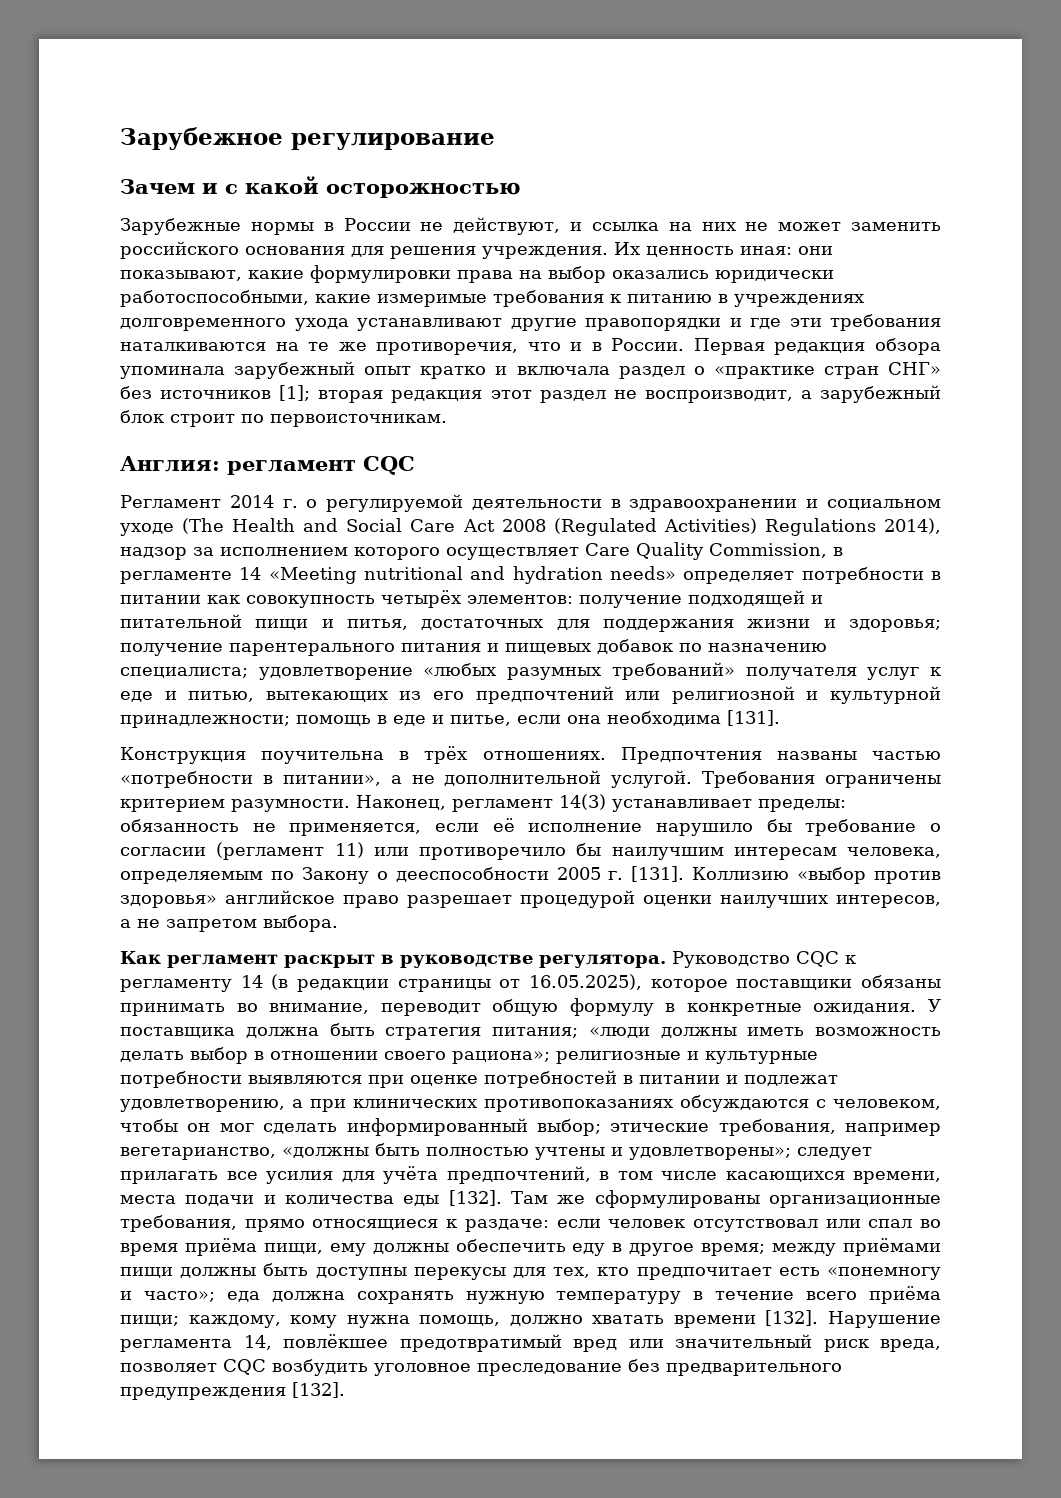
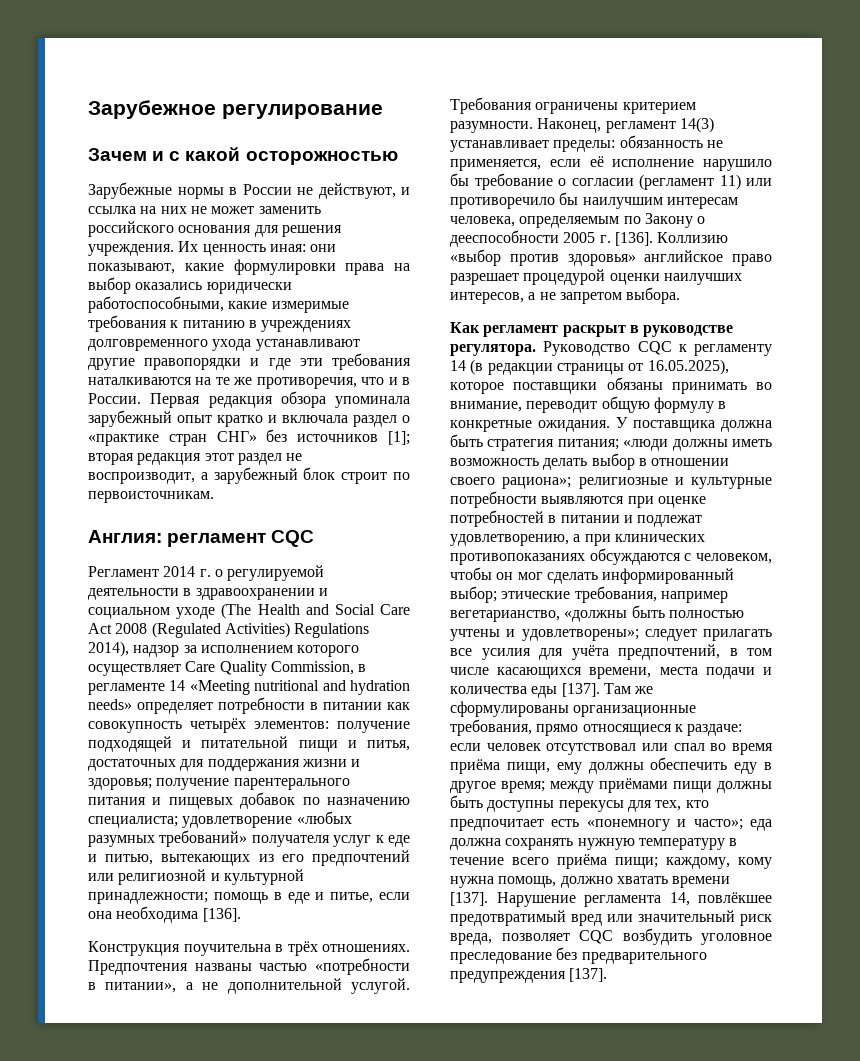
- помощь в еде и питье, если она необходима [131].
+ помощь в еде и питье, если она необходима [136].
- Наконец, регламент 14(3) устанавливает пределы: обязанность не применяется, если её исполнение нарушило бы требование о согласии (регламент 11) или противоречило бы наилучшим интересам человека, определяемым по Закону о дееспособности 2005 г. [131].
+ Наконец, регламент 14(3) устанавливает пределы: обязанность не применяется, если её исполнение нарушило бы требование о согласии (регламент 11) или противоречило бы наилучшим интересам человека, определяемым по Закону о дееспособности 2005 г. [136].
- следует прилагать все усилия для учёта предпочтений, в том числе касающихся времени, места подачи и количества еды [132].
+ следует прилагать все усилия для учёта предпочтений, в том числе касающихся времени, места подачи и количества еды [137].
- Там же сформулированы организационные требования, прямо относящиеся к раздаче: если человек отсутствовал или спал во время приёма пищи, ему должны обеспечить еду в другое время; между приёмами пищи должны быть доступны перекусы для тех, кто предпочитает есть «понемногу и часто»; еда должна сохранять нужную температуру в течение всего приёма пищи; каждому, кому нужна помощь, должно хватать времени [132].
+ Там же сформулированы организационные требования, прямо относящиеся к раздаче: если человек отсутствовал или спал во время приёма пищи, ему должны обеспечить еду в другое время; между приёмами пищи должны быть доступны перекусы для тех, кто предпочитает есть «понемногу и часто»; еда должна сохранять нужную температуру в течение всего приёма пищи; каждому, кому нужна помощь, должно хватать времени [137].
- Нарушение регламента 14, повлёкшее предотвратимый вред или значительный риск вреда, позволяет CQC возбудить уголовное преследование без предварительного предупреждения [132].
+ Нарушение регламента 14, повлёкшее предотвратимый вред или значительный риск вреда, позволяет CQC возбудить уголовное преследование без предварительного предупреждения [137].

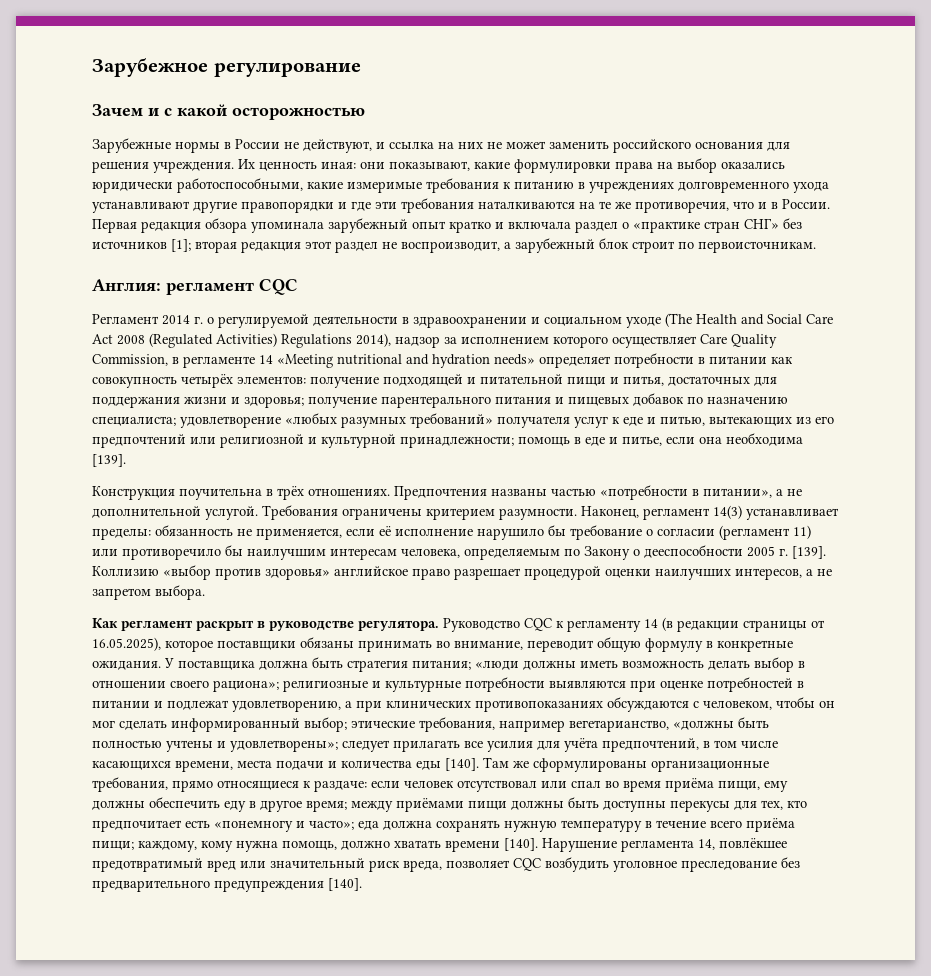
- помощь в еде и питье, если она необходима [136].
+ помощь в еде и питье, если она необходима [139].
- Наконец, регламент 14(3) устанавливает пределы: обязанность не применяется, если её исполнение нарушило бы требование о согласии (регламент 11) или противоречило бы наилучшим интересам человека, определяемым по Закону о дееспособности 2005 г. [136].
+ Наконец, регламент 14(3) устанавливает пределы: обязанность не применяется, если её исполнение нарушило бы требование о согласии (регламент 11) или противоречило бы наилучшим интересам человека, определяемым по Закону о дееспособности 2005 г. [139].
- следует прилагать все усилия для учёта предпочтений, в том числе касающихся времени, места подачи и количества еды [137].
+ следует прилагать все усилия для учёта предпочтений, в том числе касающихся времени, места подачи и количества еды [140].
- Там же сформулированы организационные требования, прямо относящиеся к раздаче: если человек отсутствовал или спал во время приёма пищи, ему должны обеспечить еду в другое время; между приёмами пищи должны быть доступны перекусы для тех, кто предпочитает есть «понемногу и часто»; еда должна сохранять нужную температуру в течение всего приёма пищи; каждому, кому нужна помощь, должно хватать времени [137].
+ Там же сформулированы организационные требования, прямо относящиеся к раздаче: если человек отсутствовал или спал во время приёма пищи, ему должны обеспечить еду в другое время; между приёмами пищи должны быть доступны перекусы для тех, кто предпочитает есть «понемногу и часто»; еда должна сохранять нужную температуру в течение всего приёма пищи; каждому, кому нужна помощь, должно хватать времени [140].
- Нарушение регламента 14, повлёкшее предотвратимый вред или значительный риск вреда, позволяет CQC возбудить уголовное преследование без предварительного предупреждения [137].
+ Нарушение регламента 14, повлёкшее предотвратимый вред или значительный риск вреда, позволяет CQC возбудить уголовное преследование без предварительного предупреждения [140].

